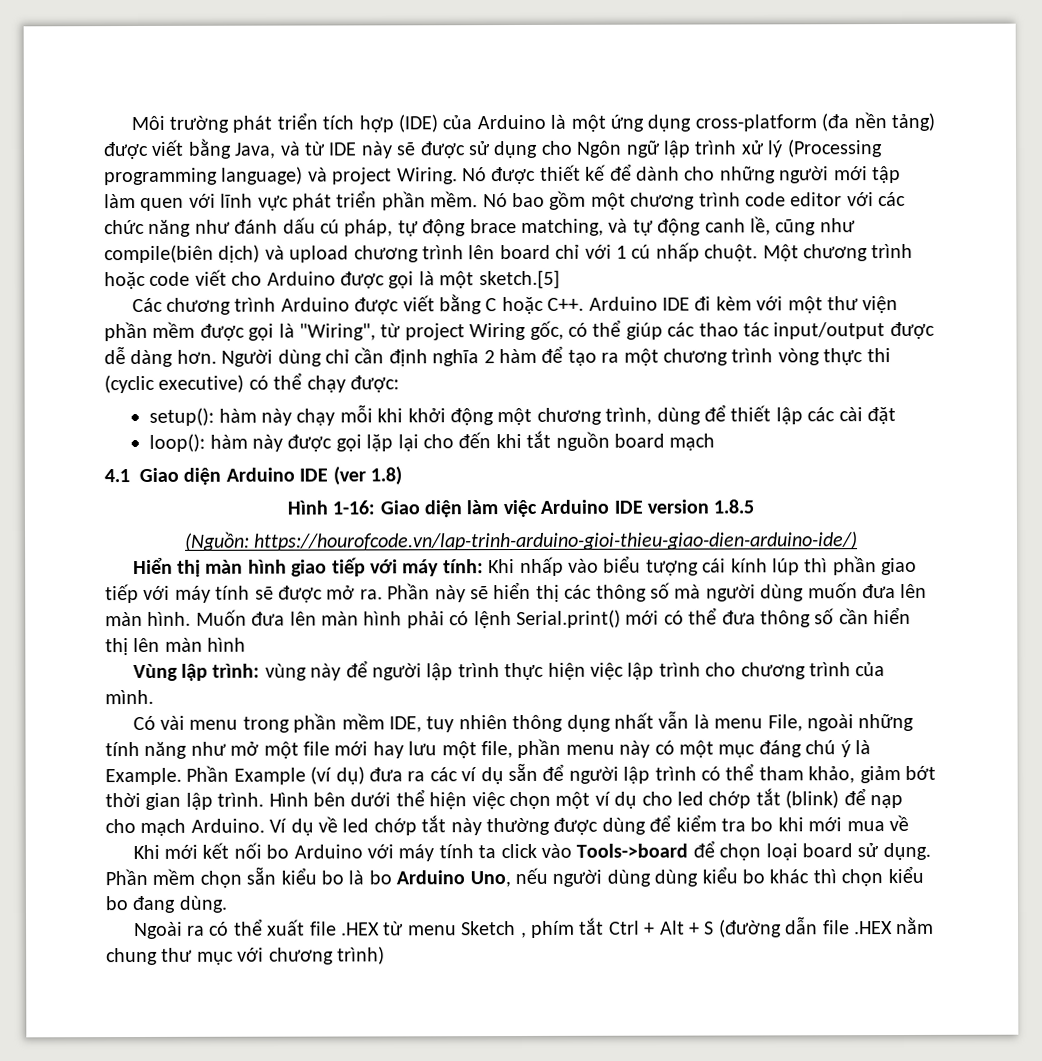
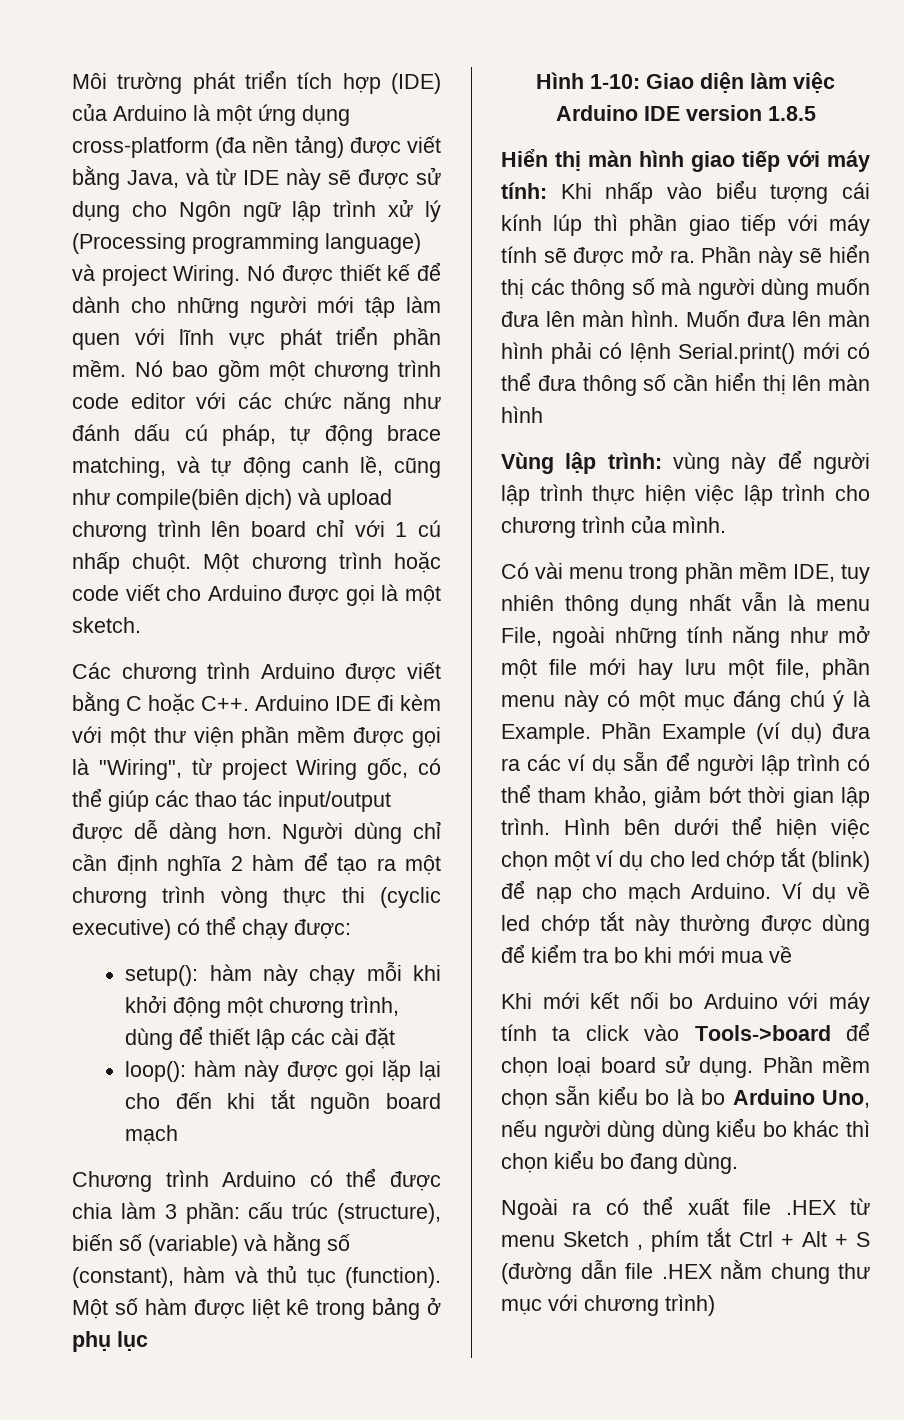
- Một chương trình hoặc code viết cho Arduino được gọi là một sketch.[5]
+ Một chương trình hoặc code viết cho Arduino được gọi là một sketch.
- 4.1 Giao diện Arduino IDE (ver 1.8)
- Hình 1-16: Giao diện làm việc Arduino IDE version 1.8.5
+ Chương trình Arduino có thể được chia làm 3 phần: cấu trúc (structure), biến số (variable) và hằng số (constant), hàm và thủ tục (function). Một số hàm được liệt kê trong bảng ở phụ lục
+ Hình 1-10: Giao diện làm việc Arduino IDE version 1.8.5
- (Nguồn: https://hourofcode.vn/lap-trinh-arduino-gioi-thieu-giao-dien-arduino-ide/)

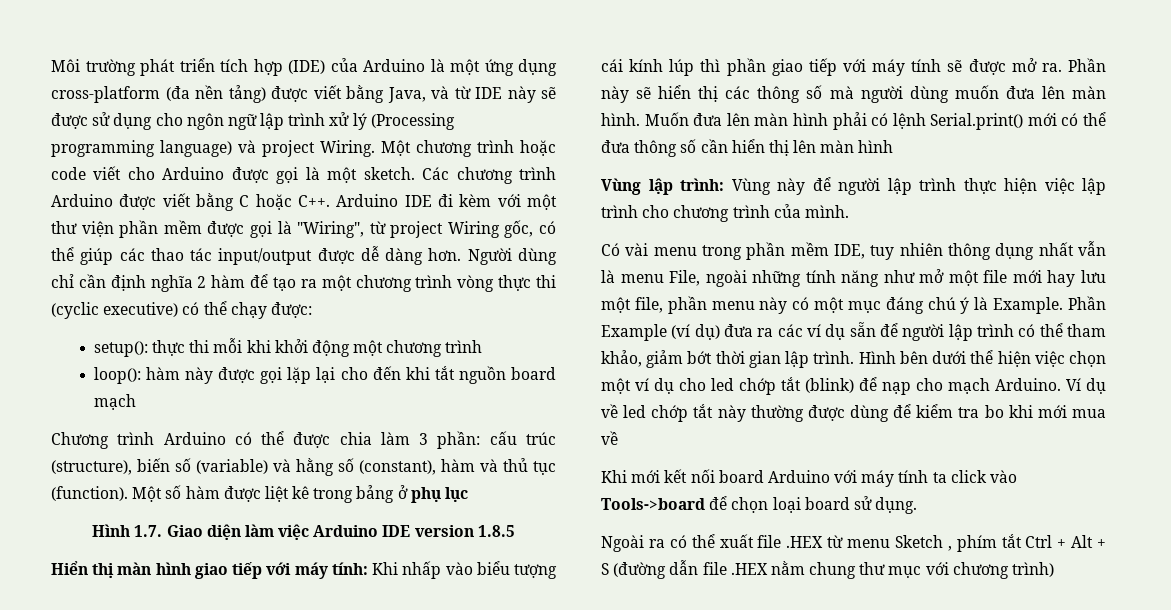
- Môi trường phát triển tích hợp (IDE) của Arduino là một ứng dụng cross-platform (đa nền tảng) được viết bằng Java, và từ IDE này sẽ được sử dụng cho Ngôn ngữ lập trình xử lý (Processing programming language) và project Wiring.
+ Môi trường phát triển tích hợp (IDE) của Arduino là một ứng dụng cross-platform (đa nền tảng) được viết bằng Java, và từ IDE này sẽ được sử dụng cho ngôn ngữ lập trình xử lý (Processing programming language) và project Wiring.
- Nó được thiết kế để dành cho những người mới tập làm quen với lĩnh vực phát triển phần mềm. Nó bao gồm một chương trình code editor với các chức năng như đánh dấu cú pháp, tự động brace matching, và tự động canh lề, cũng như compile(biên dịch) và upload chương trình lên board chỉ với 1 cú nhấp chuột.
- Một chương trình hoặc code viết cho Arduino được gọi là một sketch.
- Các chương trình Arduino được viết bằng C hoặc C++. Arduino IDE đi kèm với một thư viện phần mềm được gọi là "Wiring", từ project Wiring gốc, có thể giúp các thao tác input/output được dễ dàng hơn.
+ Một chương trình hoặc code viết cho Arduino được gọi là một sketch. Các chương trình Arduino được viết bằng C hoặc C++. Arduino IDE đi kèm với một thư viện phần mềm được gọi là "Wiring", từ project Wiring gốc, có thể giúp các thao tác input/output được dễ dàng hơn.
- setup(): hàm này chạy mỗi khi khởi động một chương trình, dùng để thiết lập các cài đặt
+ setup(): thực thi mỗi khi khởi động một chương trình
- Hình 1-10: Giao diện làm việc Arduino IDE version 1.8.5
+ Hình 1.7. Giao diện làm việc Arduino IDE version 1.8.5
- Vùng lập trình: vùng này để người lập trình thực hiện việc lập trình cho chương trình của mình.
+ Vùng lập trình: Vùng này để người lập trình thực hiện việc lập trình cho chương trình của mình.
- Khi mới kết nối bo Arduino với máy tính ta click vào Tools->board để chọn loại board sử dụng. Phần mềm chọn sẵn kiểu bo là bo Arduino Uno, nếu người dùng dùng kiểu bo khác thì chọn kiểu bo đang dùng.
+ Khi mới kết nối board Arduino với máy tính ta click vào Tools->board để chọn loại board sử dụng.

